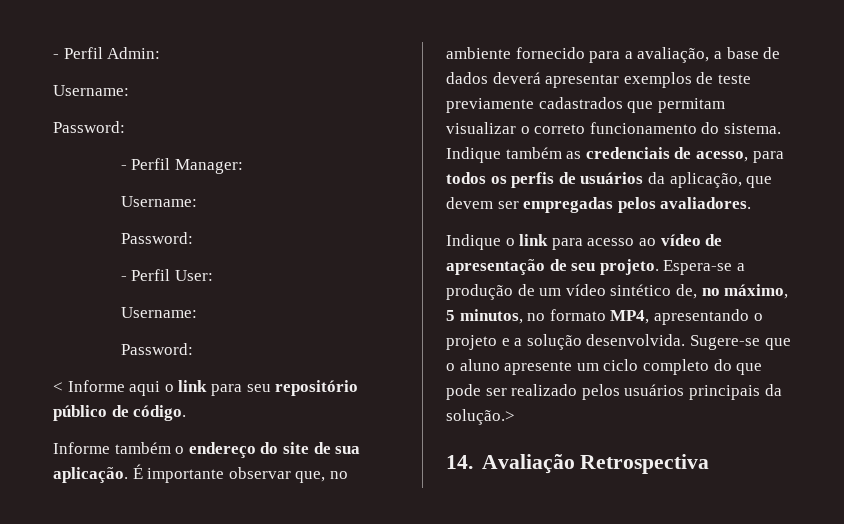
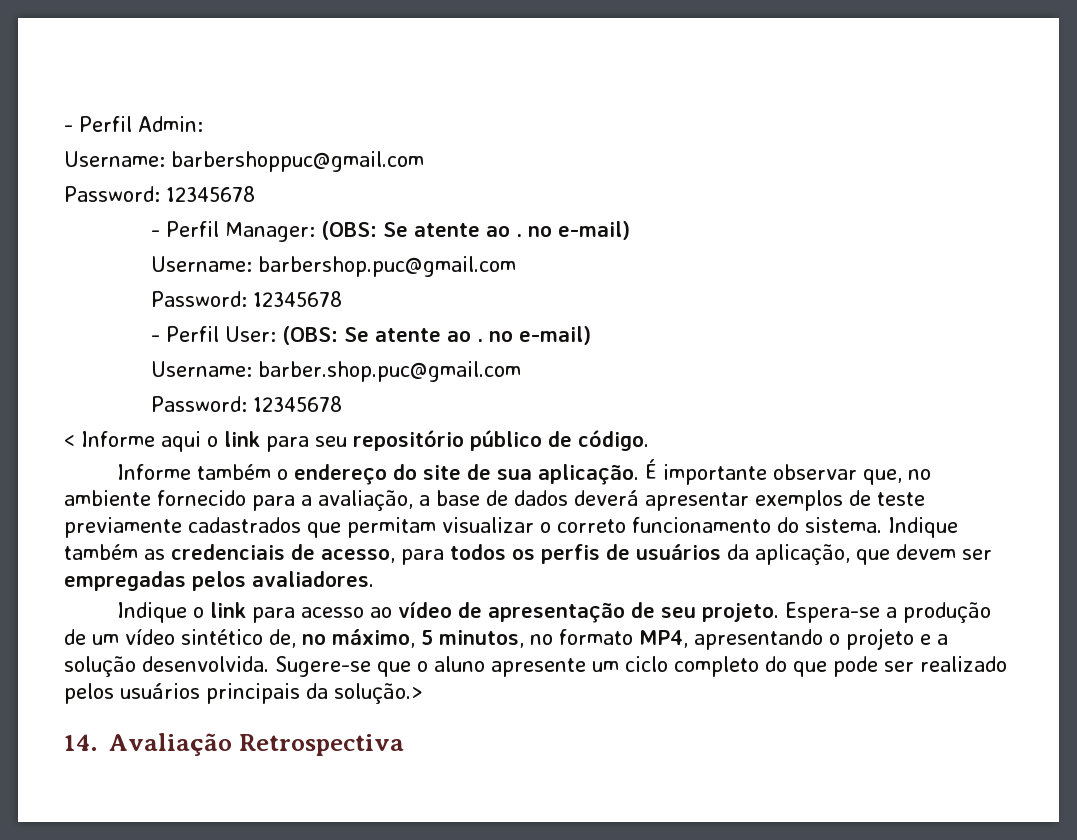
  - Perfil Admin:
- Username:
- Password:
+ Username: barbershoppuc@gmail.com
+ Password: 12345678
- - Perfil Manager:
- Username:
- Password:
+ - Perfil Manager: (OBS: Se atente ao . no e-mail)
+ Username: barbershop.puc@gmail.com
+ Password: 12345678
- - Perfil User:
- Username:
- Password:
+ - Perfil User: (OBS: Se atente ao . no e-mail)
+ Username: barber.shop.puc@gmail.com
+ Password: 12345678

